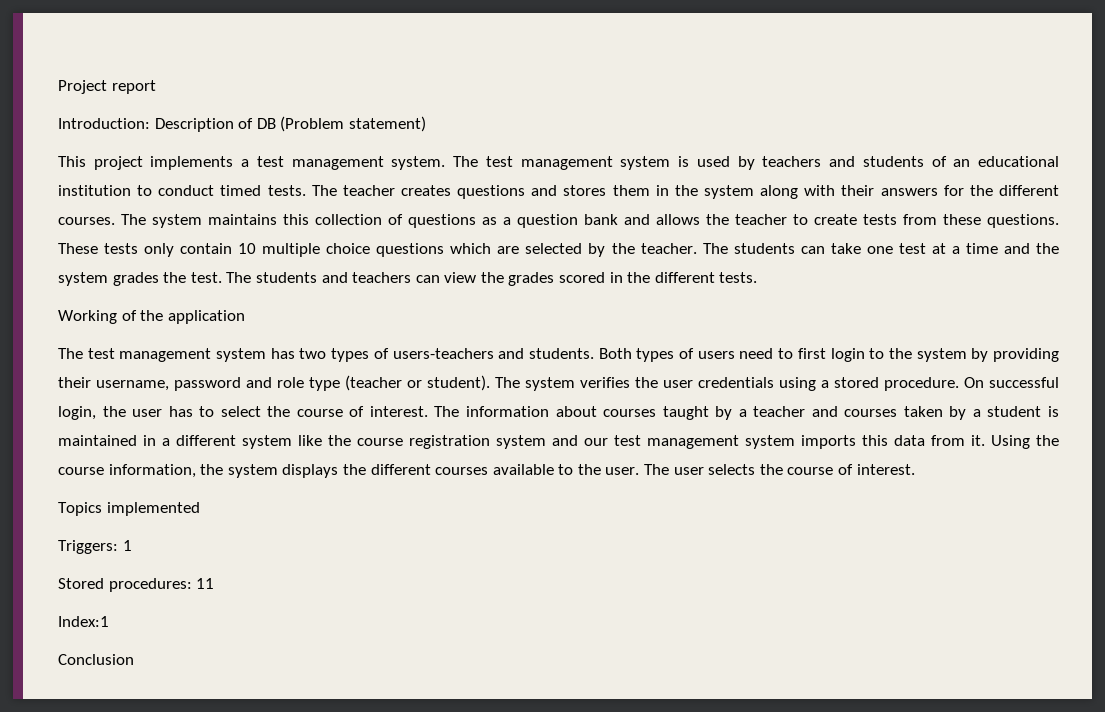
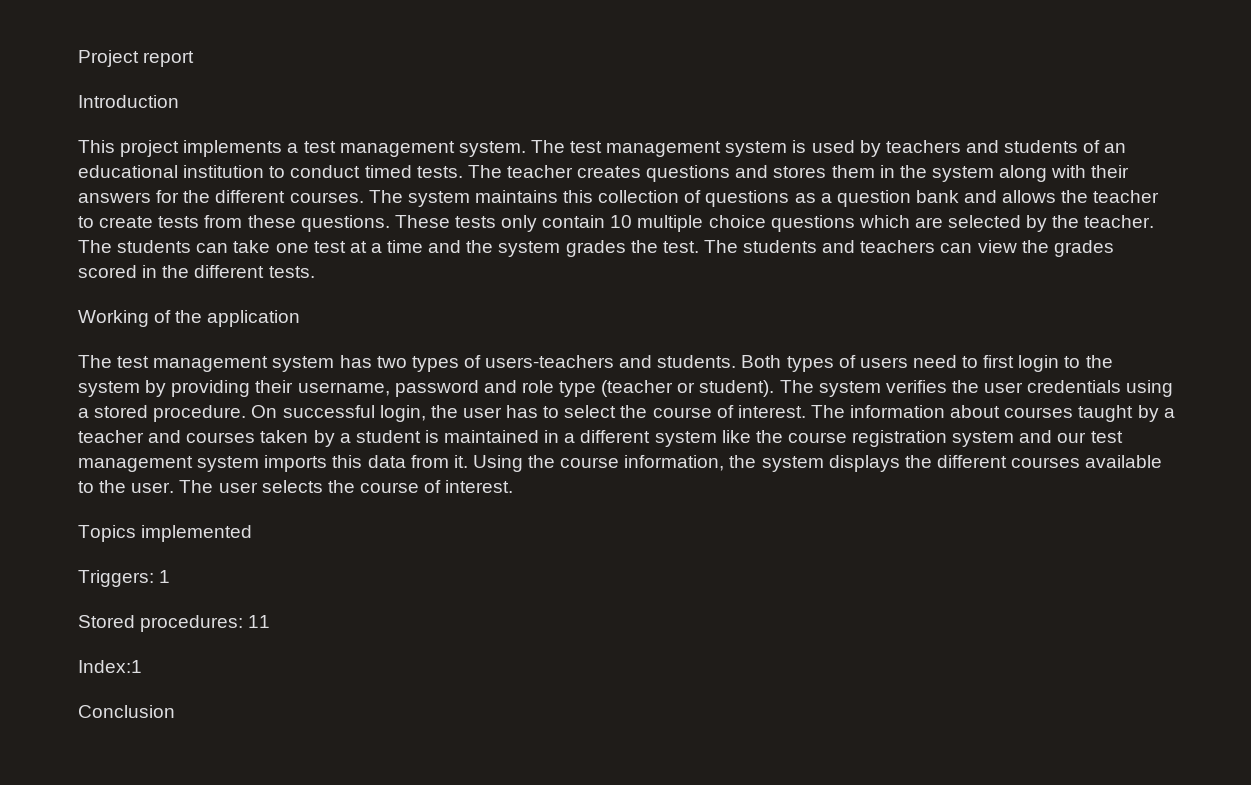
- Introduction: Description of DB (Problem statement)
+ Introduction

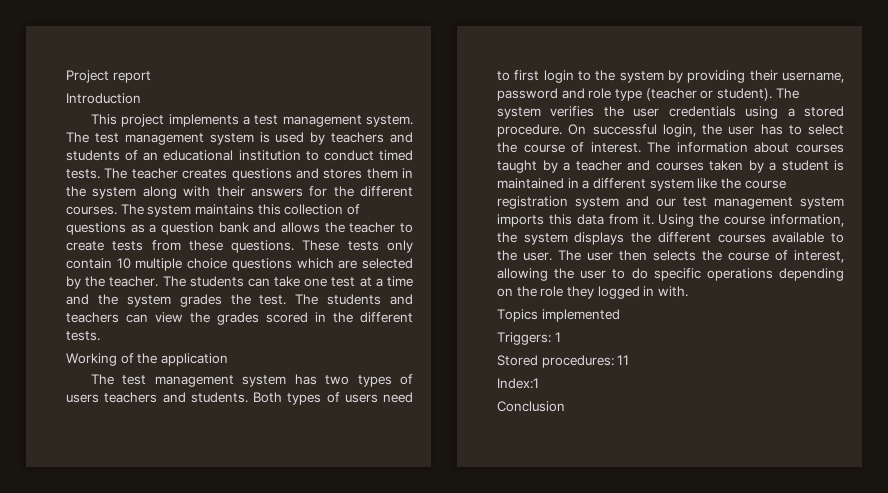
- The test management system has two types of users-teachers and students.
+ The test management system has two types of users teachers and students.
- The user selects the course of interest.
+ The user then selects the course of interest, allowing the user to do specific operations depending on the role they logged in with.

